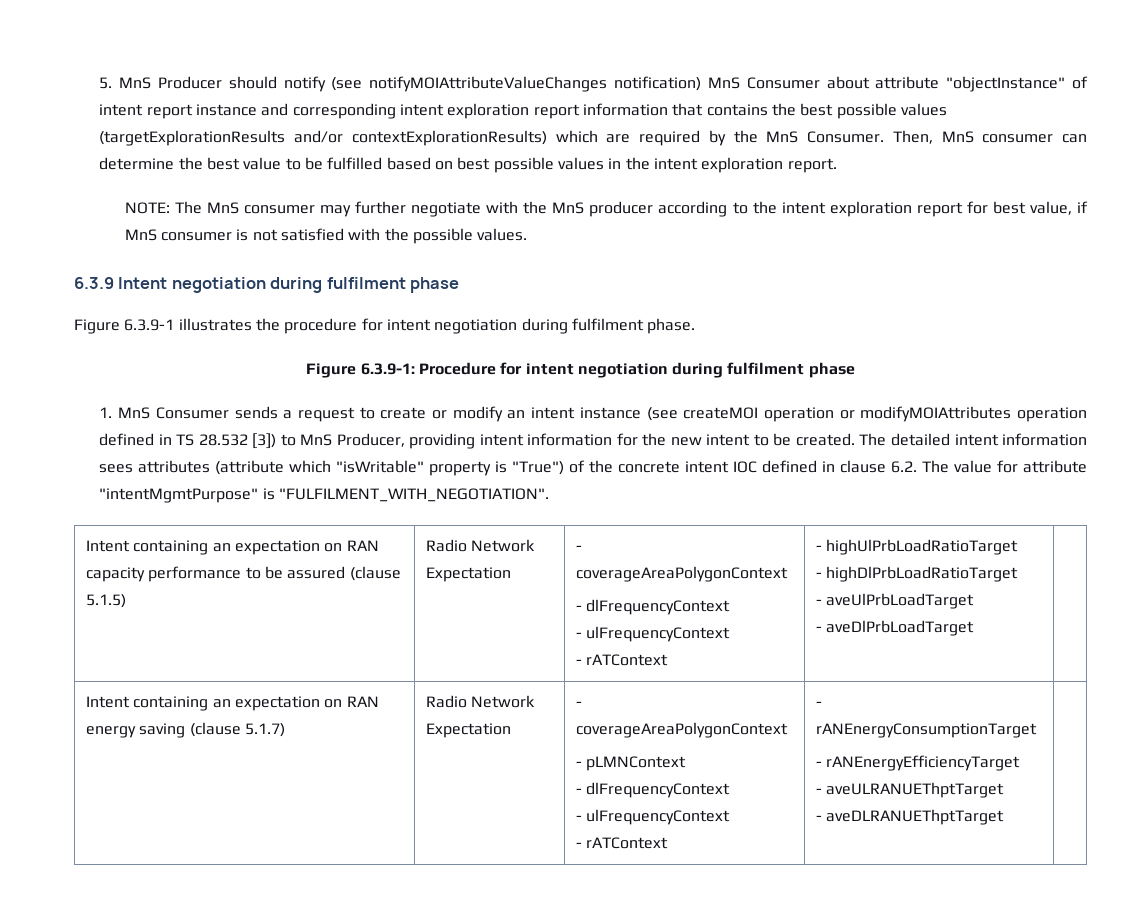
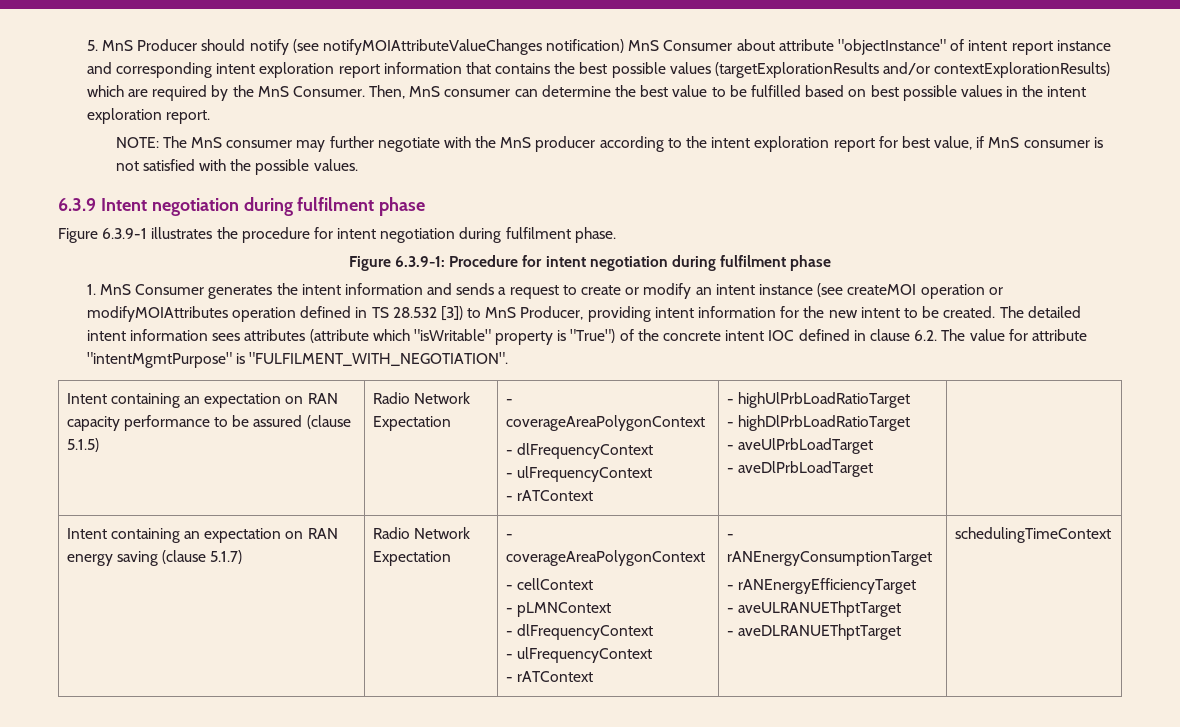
- 1. MnS Consumer sends a request to create or modify an intent instance (see createMOI operation or modifyMOIAttributes operation defined in TS 28.532 [3]) to MnS Producer, providing intent information for the new intent to be created.
+ 1. MnS Consumer generates the intent information and sends a request to create or modify an intent instance (see createMOI operation or modifyMOIAttributes operation defined in TS 28.532 [3]) to MnS Producer, providing intent information for the new intent to be created.
  Intent containing an expectation on RAN energy saving (clause 5.1.7) | Radio Network Expectation | - coverageAreaPolygonContext
+ - cellContext
  - pLMNContext
  - dlFrequencyContext
  - ulFrequencyContext
  - rATContext | - rANEnergyConsumptionTarget
  - rANEnergyEfficiencyTarget
  - aveULRANUEThptTarget
- - aveDLRANUEThptTarget |
+ - aveDLRANUEThptTarget | schedulingTimeContext

